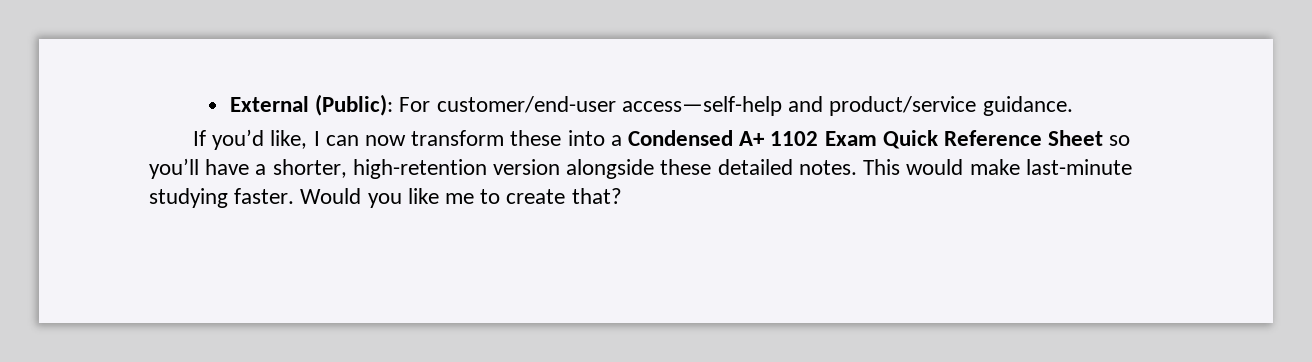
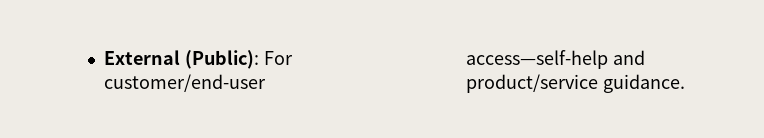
- If you’d like, I can now transform these into a Condensed A+ 1102 Exam Quick Reference Sheet so you’ll have a shorter, high-retention version alongside these detailed notes. This would make last-minute studying faster. Would you like me to create that?

